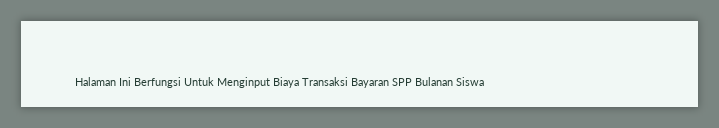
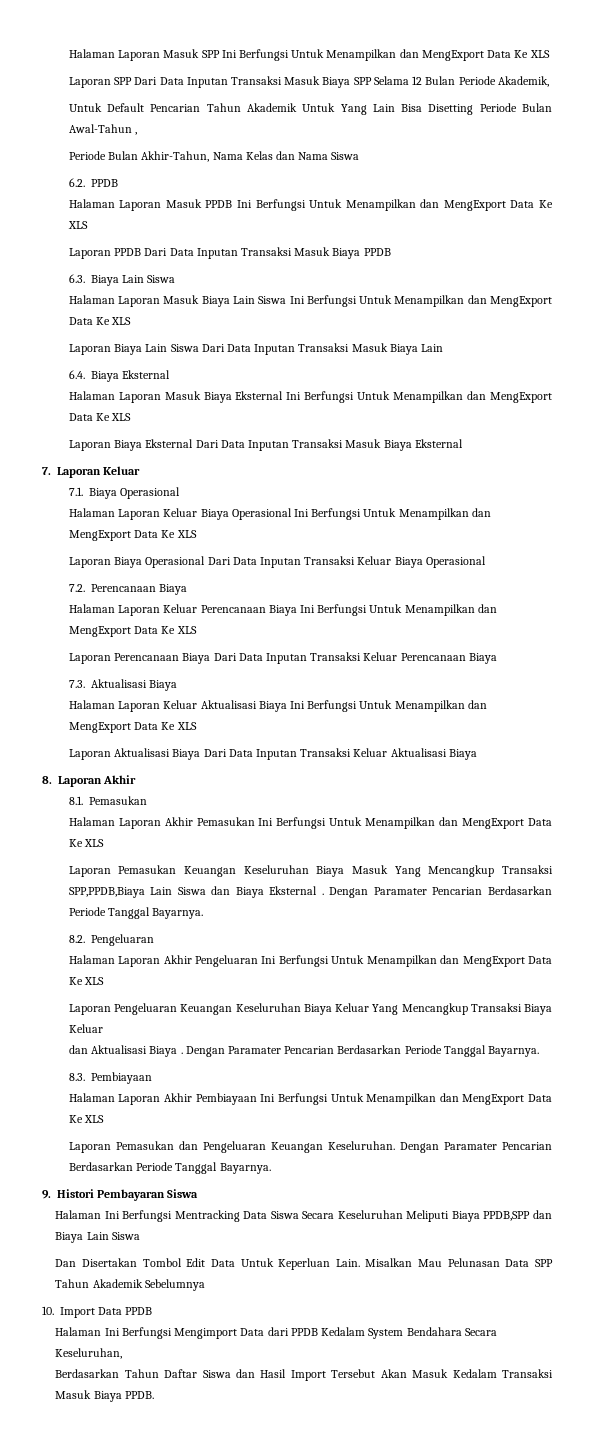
- Halaman Ini Berfungsi Untuk Menginput Biaya Transaksi Bayaran SPP Bulanan Siswa
+ Halaman Laporan Masuk SPP Ini Berfungsi Untuk Menampilkan dan MengExport Data Ke XLS
+ Laporan SPP Dari Data Inputan Transaksi Masuk Biaya SPP Selama 12 Bulan Periode Akademik,
+ Untuk Default Pencarian Tahun Akademik Untuk Yang Lain Bisa Disetting Periode Bulan Awal-Tahun ,
+ Periode Bulan Akhir-Tahun, Nama Kelas dan Nama Siswa
+ 6.2. PPDB
+ Halaman Laporan Masuk PPDB Ini Berfungsi Untuk Menampilkan dan MengExport Data Ke XLS
+ Laporan PPDB Dari Data Inputan Transaksi Masuk Biaya PPDB
+ 6.3. Biaya Lain Siswa
+ Halaman Laporan Masuk Biaya Lain Siswa Ini Berfungsi Untuk Menampilkan dan MengExport Data Ke XLS
+ Laporan Biaya Lain Siswa Dari Data Inputan Transaksi Masuk Biaya Lain
+ 6.4. Biaya Eksternal
+ Halaman Laporan Masuk Biaya Eksternal Ini Berfungsi Untuk Menampilkan dan MengExport Data Ke XLS
+ Laporan Biaya Eksternal Dari Data Inputan Transaksi Masuk Biaya Eksternal
+ 7. Laporan Keluar
+ 7.1. Biaya Operasional
+ Halaman Laporan Keluar Biaya Operasional Ini Berfungsi Untuk Menampilkan dan MengExport Data Ke XLS
+ Laporan Biaya Operasional Dari Data Inputan Transaksi Keluar Biaya Operasional
+ 7.2. Perencanaan Biaya
+ Halaman Laporan Keluar Perencanaan Biaya Ini Berfungsi Untuk Menampilkan dan MengExport Data Ke XLS
+ Laporan Perencanaan Biaya Dari Data Inputan Transaksi Keluar Perencanaan Biaya
+ 7.3. Aktualisasi Biaya
+ Halaman Laporan Keluar Aktualisasi Biaya Ini Berfungsi Untuk Menampilkan dan MengExport Data Ke XLS
+ Laporan Aktualisasi Biaya Dari Data Inputan Transaksi Keluar Aktualisasi Biaya
+ 8. Laporan Akhir
+ 8.1. Pemasukan
+ Halaman Laporan Akhir Pemasukan Ini Berfungsi Untuk Menampilkan dan MengExport Data Ke XLS
+ Laporan Pemasukan Keuangan Keseluruhan Biaya Masuk Yang Mencangkup Transaksi SPP,PPDB,Biaya Lain Siswa dan Biaya Eksternal . Dengan Paramater Pencarian Berdasarkan Periode Tanggal Bayarnya.
+ 8.2. Pengeluaran
+ Halaman Laporan Akhir Pengeluaran Ini Berfungsi Untuk Menampilkan dan MengExport Data Ke XLS
+ Laporan Pengeluaran Keuangan Keseluruhan Biaya Keluar Yang Mencangkup Transaksi Biaya Keluar
+ dan Aktualisasi Biaya . Dengan Paramater Pencarian Berdasarkan Periode Tanggal Bayarnya.
+ 8.3. Pembiayaan
+ Halaman Laporan Akhir Pembiayaan Ini Berfungsi Untuk Menampilkan dan MengExport Data Ke XLS
+ Laporan Pemasukan dan Pengeluaran Keuangan Keseluruhan. Dengan Paramater Pencarian Berdasarkan Periode Tanggal Bayarnya.
+ 9. Histori Pembayaran Siswa
+ Halaman Ini Berfungsi Mentracking Data Siswa Secara Keseluruhan Meliputi Biaya PPDB,SPP dan Biaya Lain Siswa
+ Dan Disertakan Tombol Edit Data Untuk Keperluan Lain. Misalkan Mau Pelunasan Data SPP Tahun Akademik Sebelumnya
+ 10. Import Data PPDB
+ Halaman Ini Berfungsi Mengimport Data dari PPDB Kedalam System Bendahara Secara Keseluruhan,
+ Berdasarkan Tahun Daftar Siswa dan Hasil Import Tersebut Akan Masuk Kedalam Transaksi Masuk Biaya PPDB.

